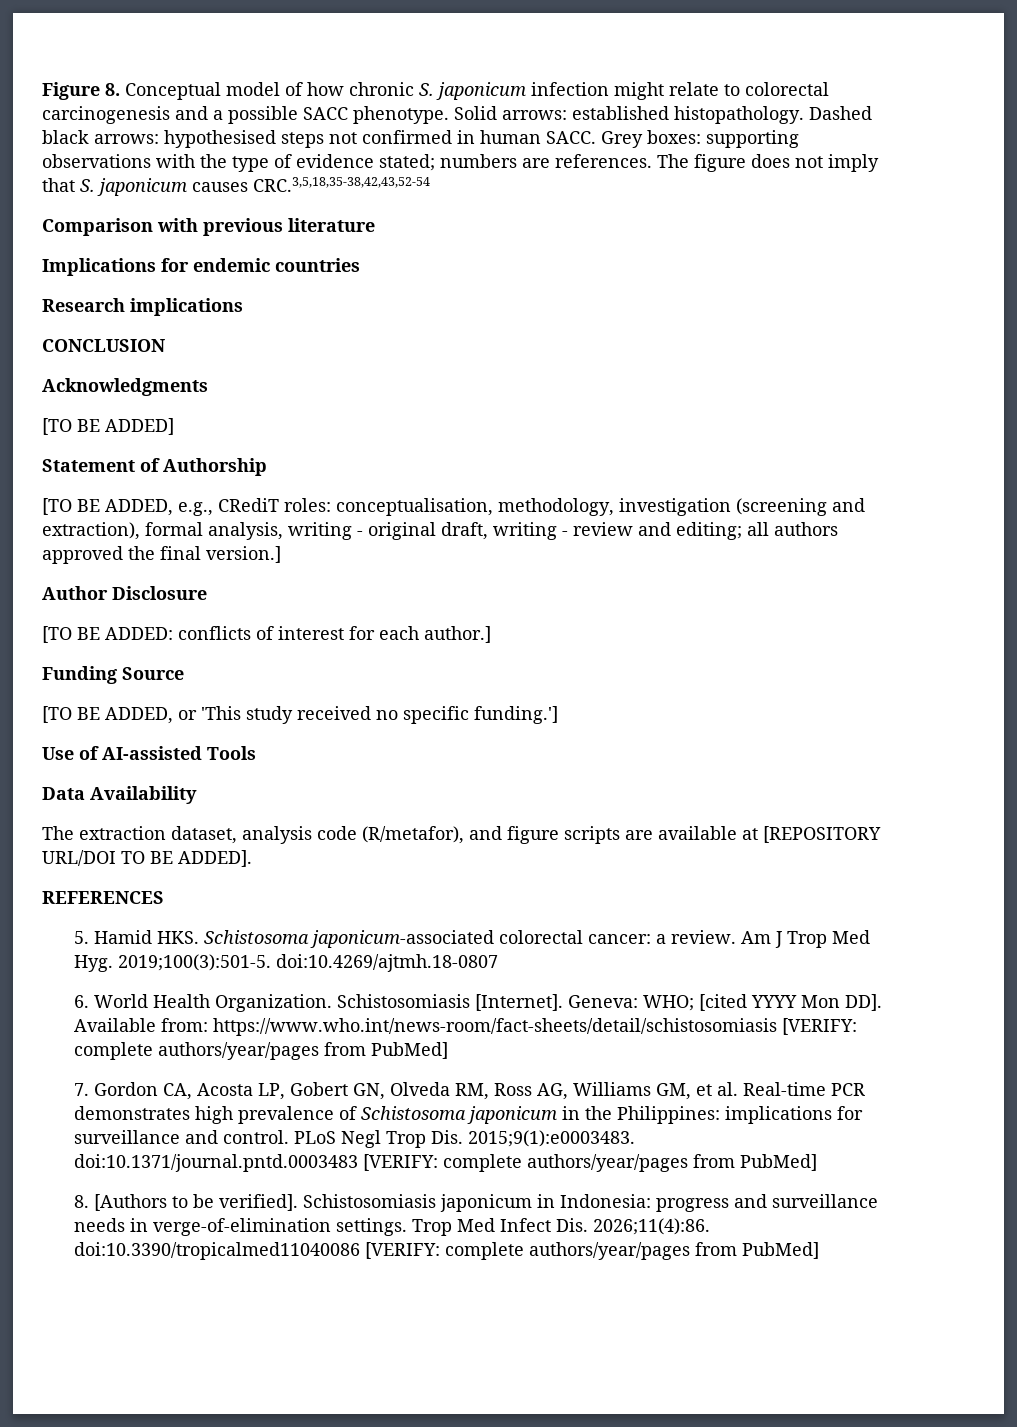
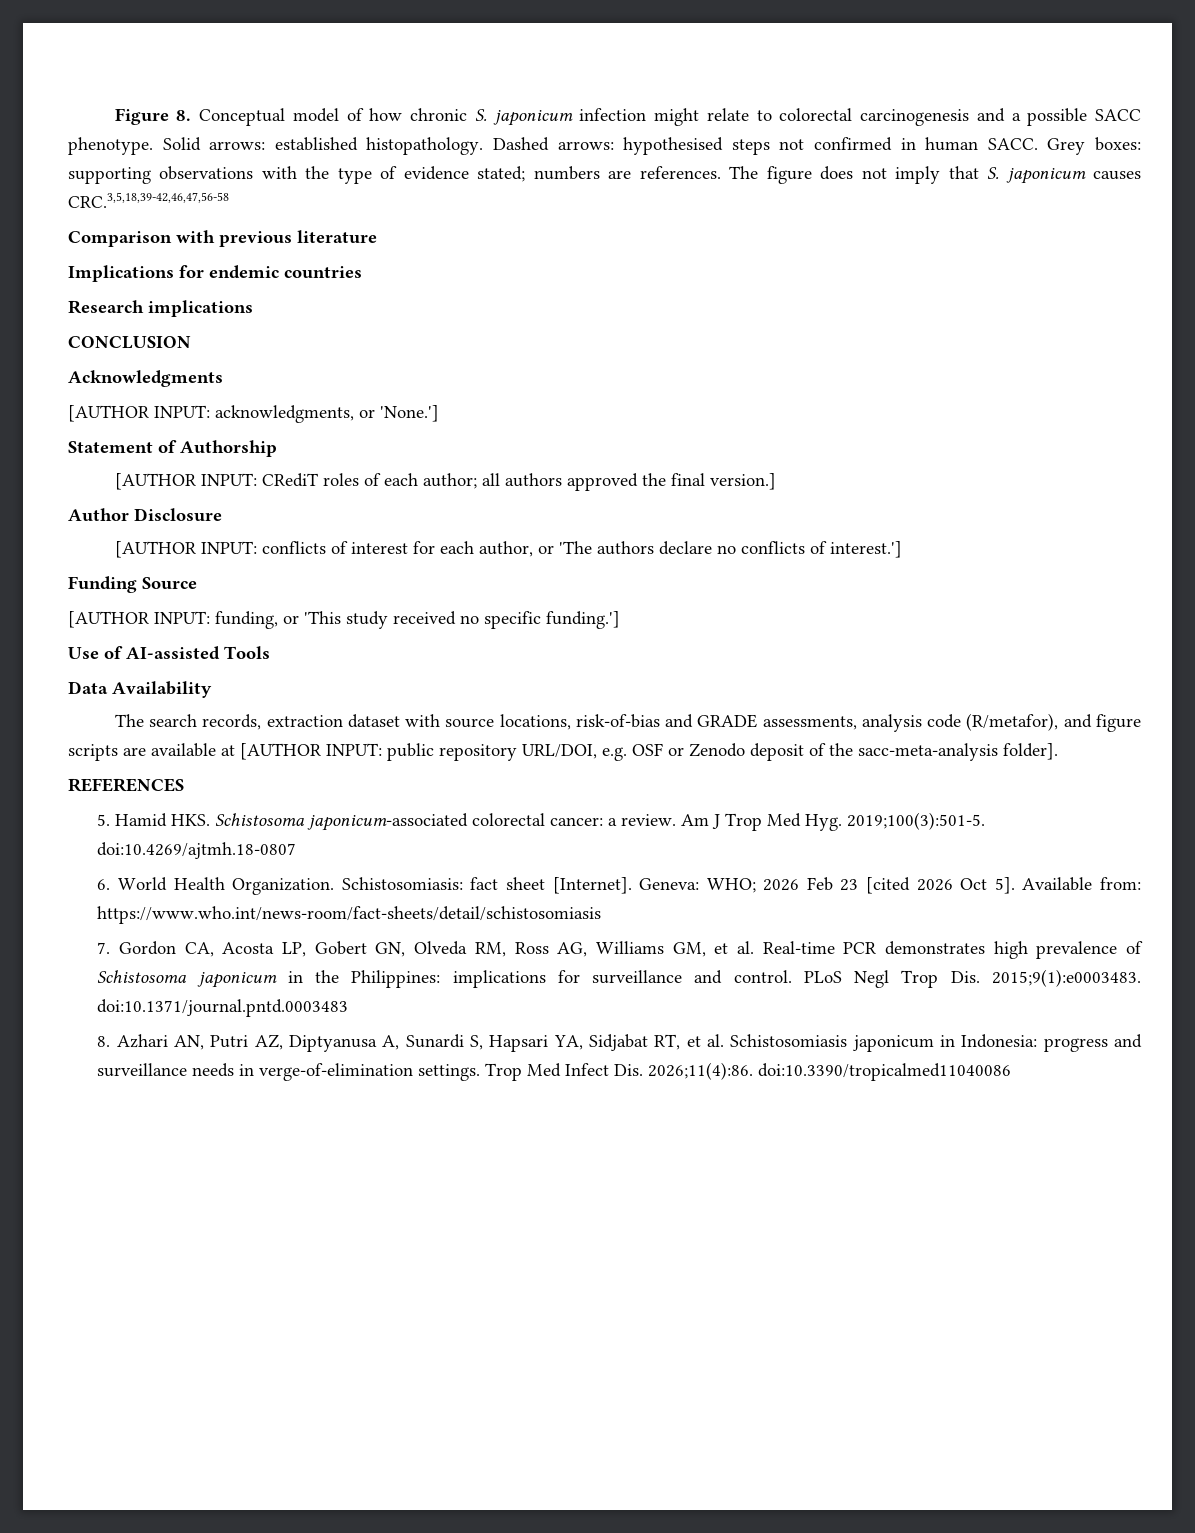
- Dashed black arrows: hypothesised steps not confirmed in human SACC.
+ Dashed arrows: hypothesised steps not confirmed in human SACC.
- The figure does not imply that S. japonicum causes CRC.3,5,18,35-38,42,43,52-54
+ The figure does not imply that S. japonicum causes CRC.3,5,18,39-42,46,47,56-58
- [TO BE ADDED]
+ [AUTHOR INPUT: acknowledgments, or 'None.']
  Statement of Authorship
- [TO BE ADDED, e.g., CRediT roles: conceptualisation, methodology, investigation (screening and extraction), formal analysis, writing - original draft, writing - review and editing; all authors approved the final version.]
+ [AUTHOR INPUT: CRediT roles of each author; all authors approved the final version.]
- [TO BE ADDED: conflicts of interest for each author.]
+ [AUTHOR INPUT: conflicts of interest for each author, or 'The authors declare no conflicts of interest.']
- [TO BE ADDED, or 'This study received no specific funding.']
+ [AUTHOR INPUT: funding, or 'This study received no specific funding.']
- The extraction dataset, analysis code (R/metafor), and figure scripts are available at [REPOSITORY URL/DOI TO BE ADDED].
+ The search records, extraction dataset with source locations, risk-of-bias and GRADE assessments, analysis code (R/metafor), and figure scripts are available at [AUTHOR INPUT: public repository URL/DOI, e.g. OSF or Zenodo deposit of the sacc-meta-analysis folder].
- Schistosomiasis [Internet]. Geneva: WHO; [cited YYYY Mon DD]. Available from: https://www.who.int/news-room/fact-sheets/detail/schistosomiasis [VERIFY: complete authors/year/pages from PubMed]
+ Schistosomiasis: fact sheet [Internet]. Geneva: WHO; 2026 Feb 23 [cited 2026 Oct 5]. Available from: https://www.who.int/news-room/fact-sheets/detail/schistosomiasis
- PLoS Negl Trop Dis. 2015;9(1):e0003483. doi:10.1371/journal.pntd.0003483 [VERIFY: complete authors/year/pages from PubMed]
- 8. [Authors to be verified]. Schistosomiasis japonicum in Indonesia: progress and surveillance needs in verge-of-elimination settings.
+ PLoS Negl Trop Dis. 2015;9(1):e0003483. doi:10.1371/journal.pntd.0003483
+ 8. Azhari AN, Putri AZ, Diptyanusa A, Sunardi S, Hapsari YA, Sidjabat RT, et al. Schistosomiasis japonicum in Indonesia: progress and surveillance needs in verge-of-elimination settings.
- Trop Med Infect Dis. 2026;11(4):86. doi:10.3390/tropicalmed11040086 [VERIFY: complete authors/year/pages from PubMed]
+ Trop Med Infect Dis. 2026;11(4):86. doi:10.3390/tropicalmed11040086

